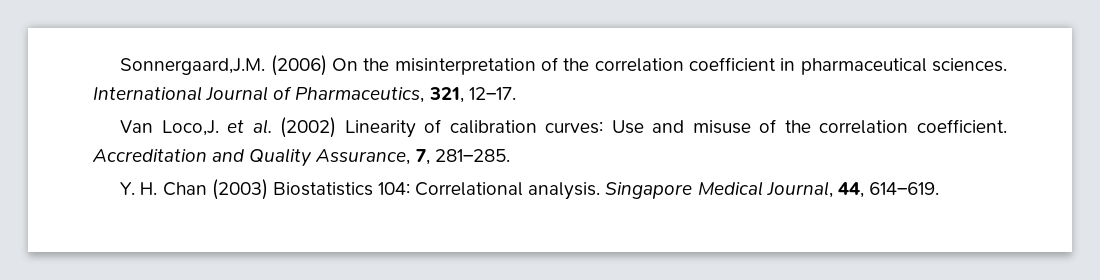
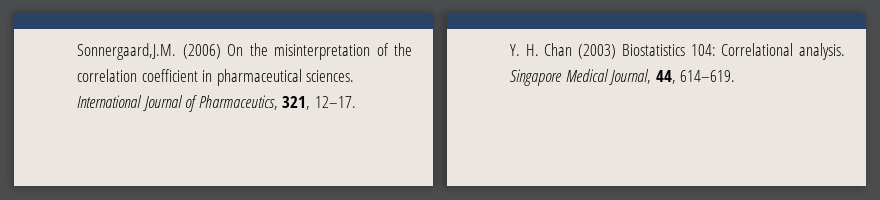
- Van Loco,J. et al. (2002) Linearity of calibration curves: Use and misuse of the correlation coefficient. Accreditation and Quality Assurance, 7, 281–285.

